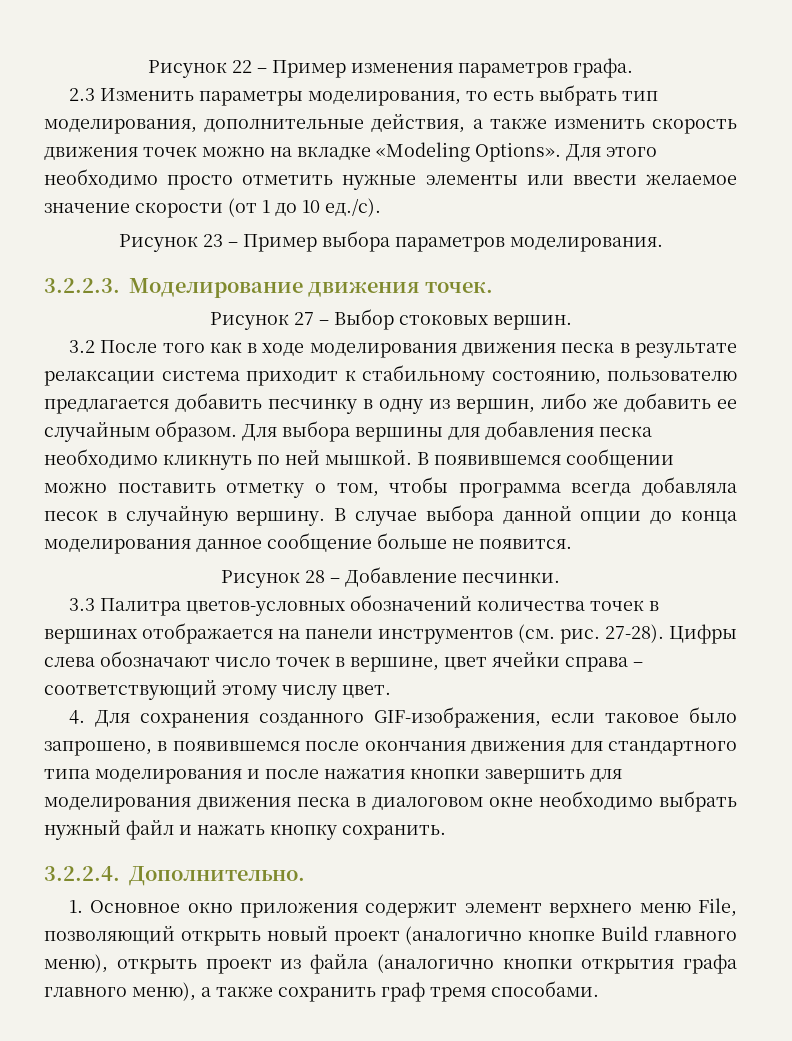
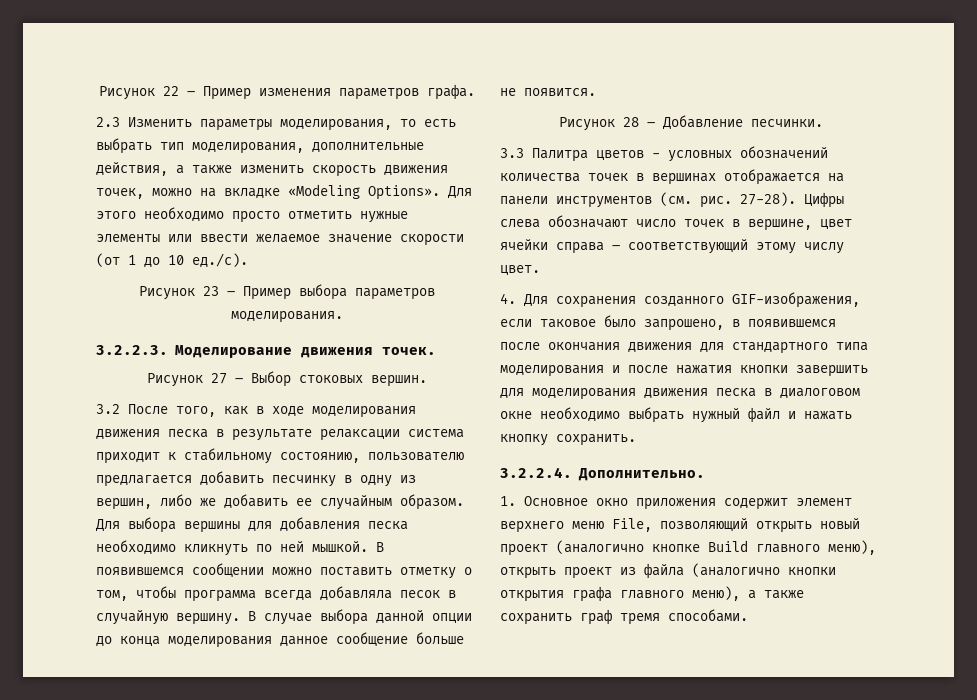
- 2.3 Изменить параметры моделирования, то есть выбрать тип моделирования, дополнительные действия, а также изменить скорость движения точек можно на вкладке «Modeling Options».
+ 2.3 Изменить параметры моделирования, то есть выбрать тип моделирования, дополнительные действия, а также изменить скорость движения точек, можно на вкладке «Modeling Options».
- 3.2 После того как в ходе моделирования движения песка в результате релаксации система приходит к стабильному состоянию, пользователю предлагается добавить песчинку в одну из вершин, либо же добавить ее случайным образом.
+ 3.2 После того, как в ходе моделирования движения песка в результате релаксации система приходит к стабильному состоянию, пользователю предлагается добавить песчинку в одну из вершин, либо же добавить ее случайным образом.
- 3.3 Палитра цветов-условных обозначений количества точек в вершинах отображается на панели инструментов (см. рис.
+ 3.3 Палитра цветов - условных обозначений количества точек в вершинах отображается на панели инструментов (см. рис.

